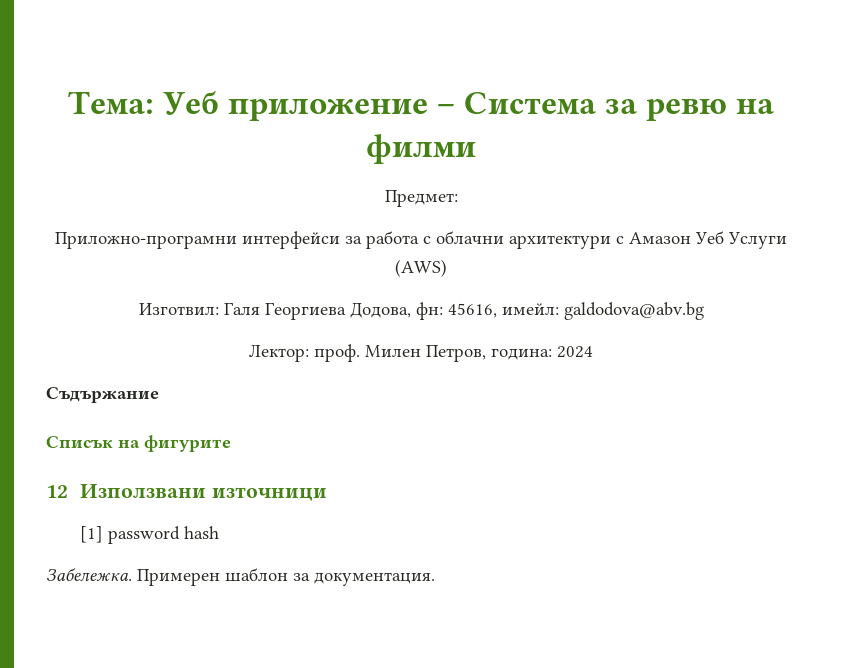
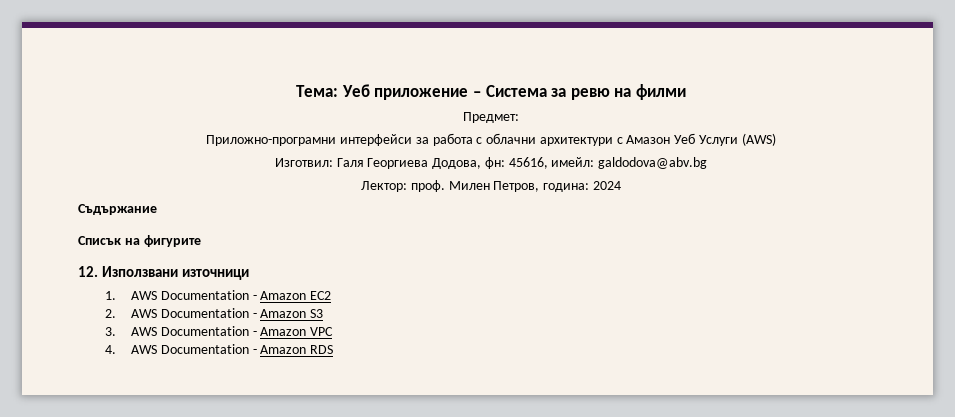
- 12 Използвани източници
+ 12. Използвани източници
- [1] password hash
- Забележка. Примерен шаблон за документация.
+ 1. AWS Documentation - Amazon EC2
+ 2. AWS Documentation - Amazon S3
+ 3. AWS Documentation - Amazon VPC
+ 4. AWS Documentation - Amazon RDS

